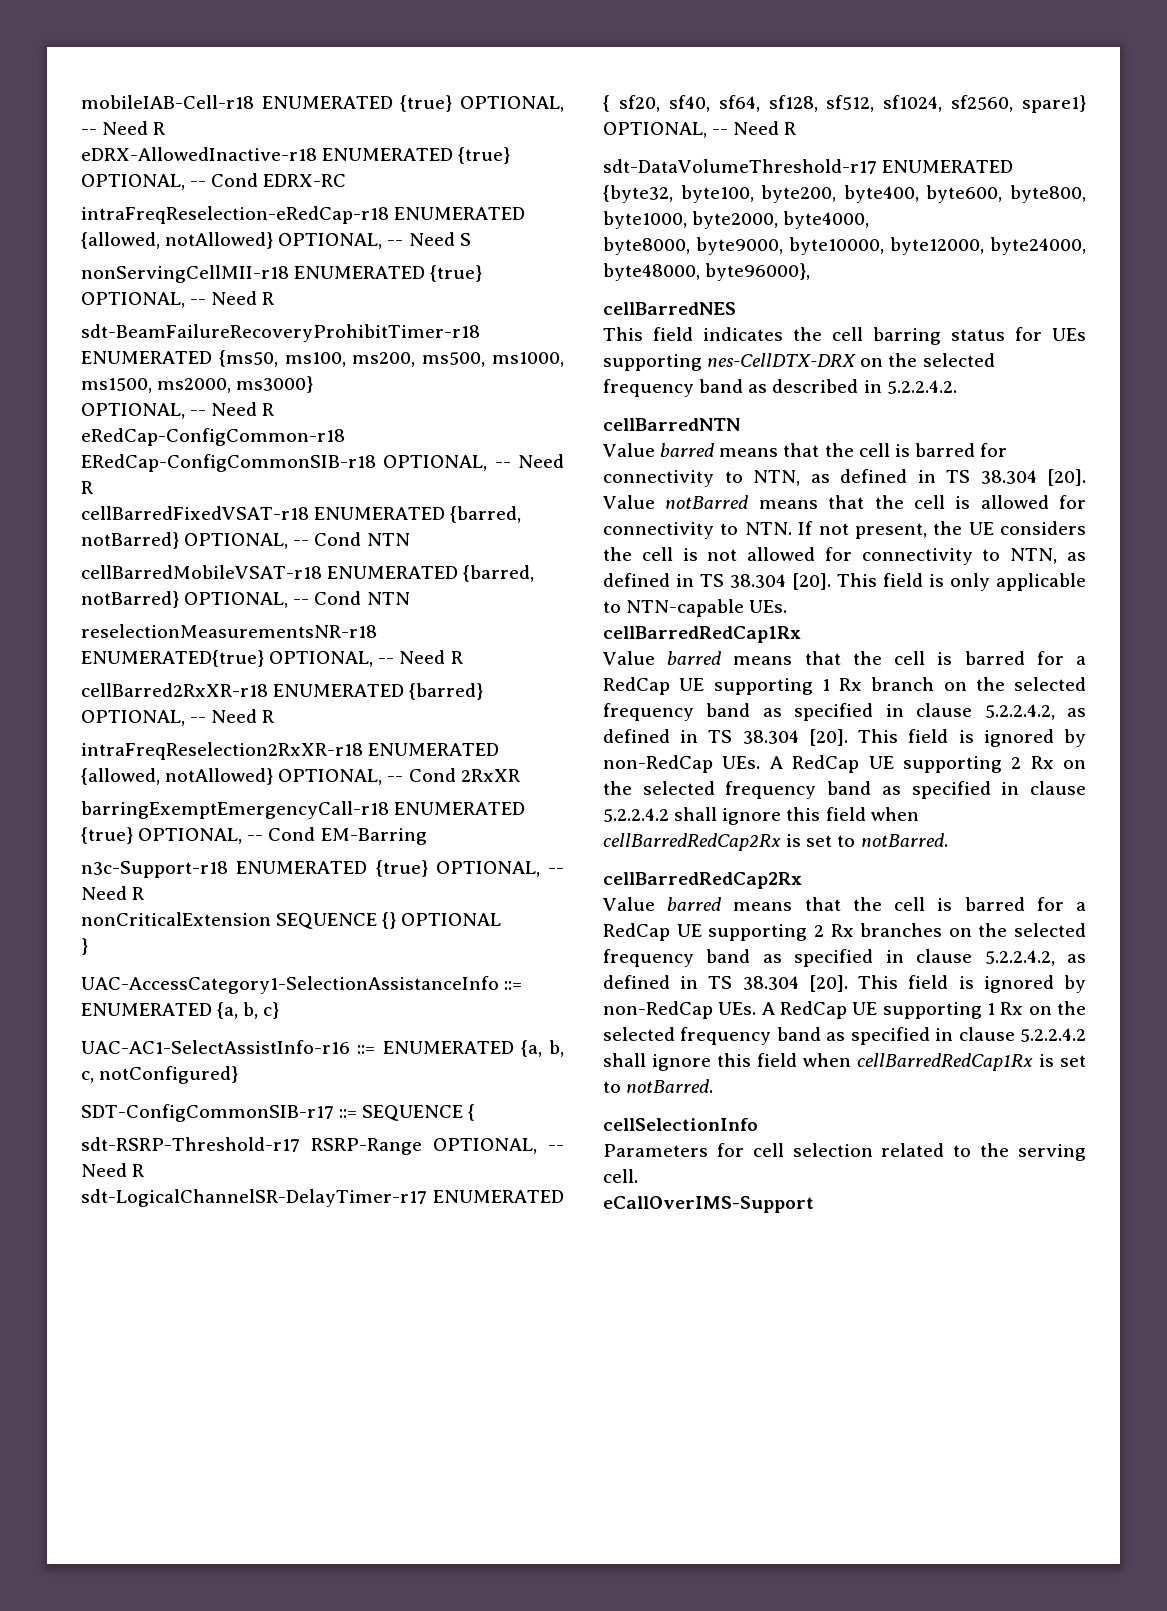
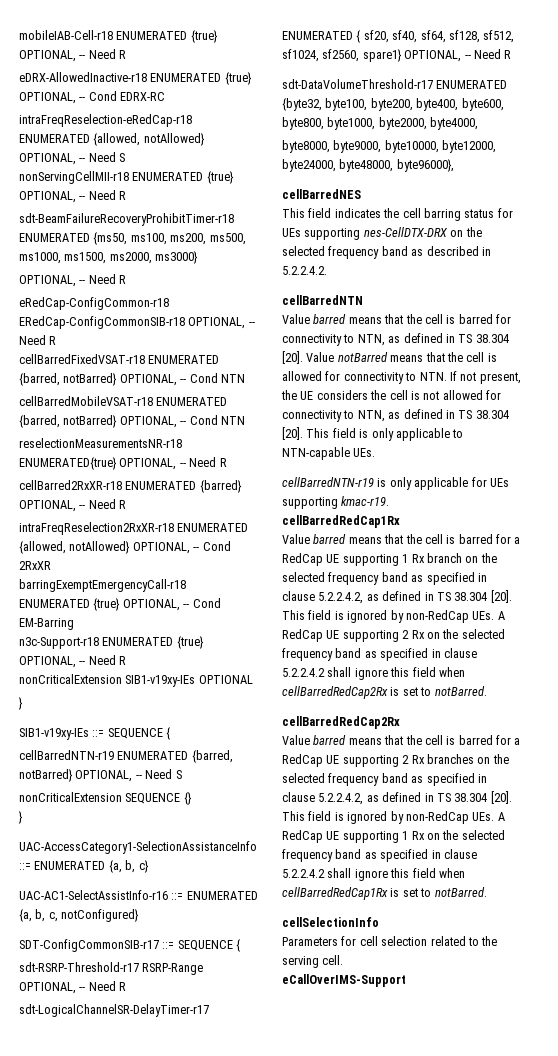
+ nonCriticalExtension SIB1-v19xy-IEs OPTIONAL
+ }
+ SIB1-v19xy-IEs ::= SEQUENCE {
+ cellBarredNTN-r19 ENUMERATED {barred, notBarred} OPTIONAL, -- Need S
- nonCriticalExtension SEQUENCE {} OPTIONAL
+ nonCriticalExtension SEQUENCE {}
+ cellBarredNTN-r19 is only applicable for UEs supporting kmac-r19.

